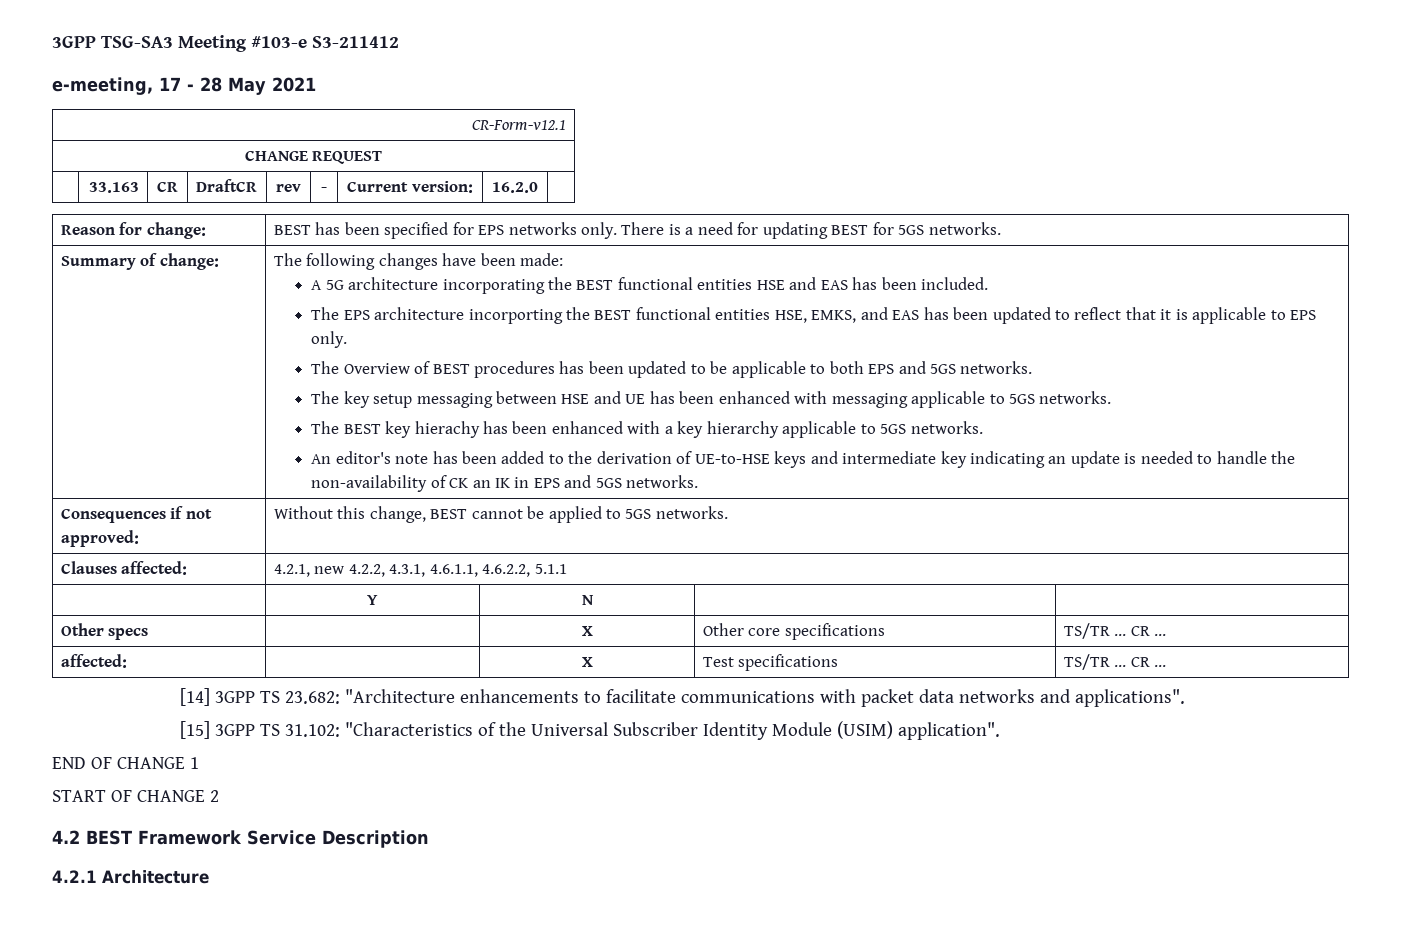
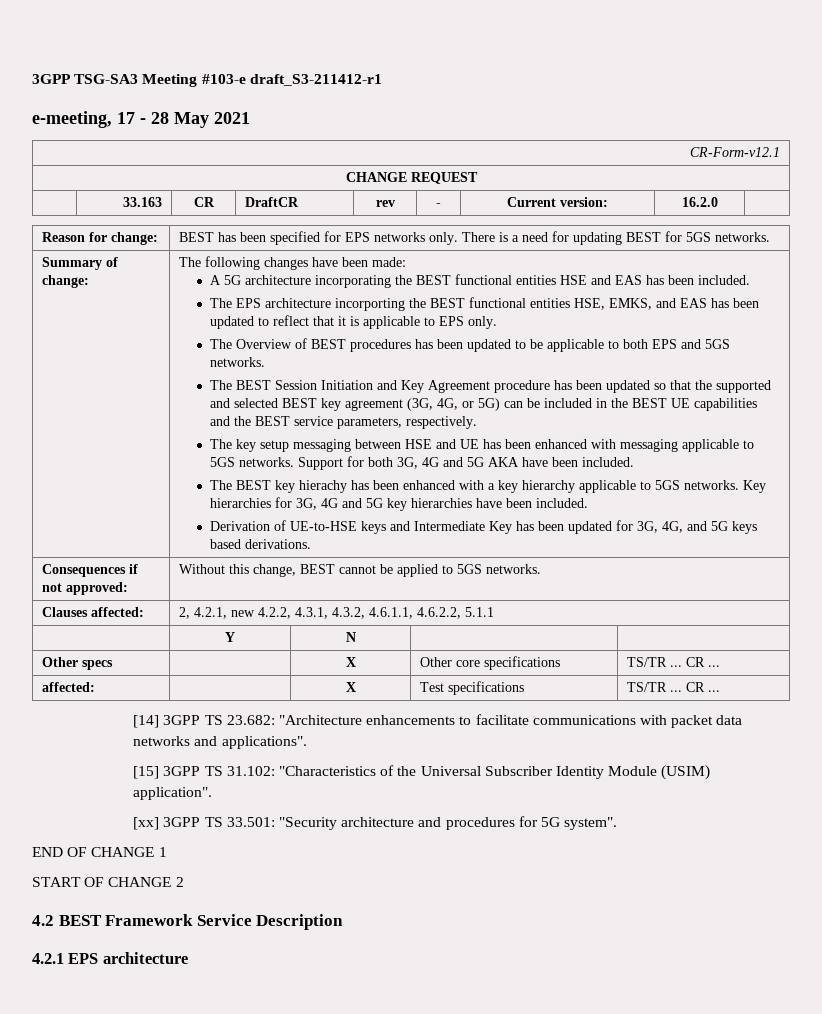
- 3GPP TSG-SA3 Meeting #103-e S3-211412
+ 3GPP TSG-SA3 Meeting #103-e draft_S3-211412-r1
+ The BEST Session Initiation and Key Agreement procedure has been updated so that the supported and selected BEST key agreement (3G, 4G, or 5G) can be included in the BEST UE capabilities and the BEST service parameters, respectively.
+ Support for both 3G, 4G and 5G AKA have been included.
- The BEST key hierachy has been enhanced with a key hierarchy applicable to 5GS networks.
- An editor's note has been added to the derivation of UE-to-HSE keys and intermediate key indicating an update is needed to handle the non-availability of CK an IK in EPS and 5GS networks.
+ The BEST key hierachy has been enhanced with a key hierarchy applicable to 5GS networks. Key hierarchies for 3G, 4G and 5G key hierarchies have been included.
+ Derivation of UE-to-HSE keys and Intermediate Key has been updated for 3G, 4G, and 5G keys based derivations.
- Clauses affected: | 4.2.1, new 4.2.2, 4.3.1, 4.6.1.1, 4.6.2.2, 5.1.1
+ Clauses affected: | 2, 4.2.1, new 4.2.2, 4.3.1, 4.3.2, 4.6.1.1, 4.6.2.2, 5.1.1
+ [xx] 3GPP TS 33.501: "Security architecture and procedures for 5G system".
- 4.2.1 Architecture
+ 4.2.1 EPS architecture

